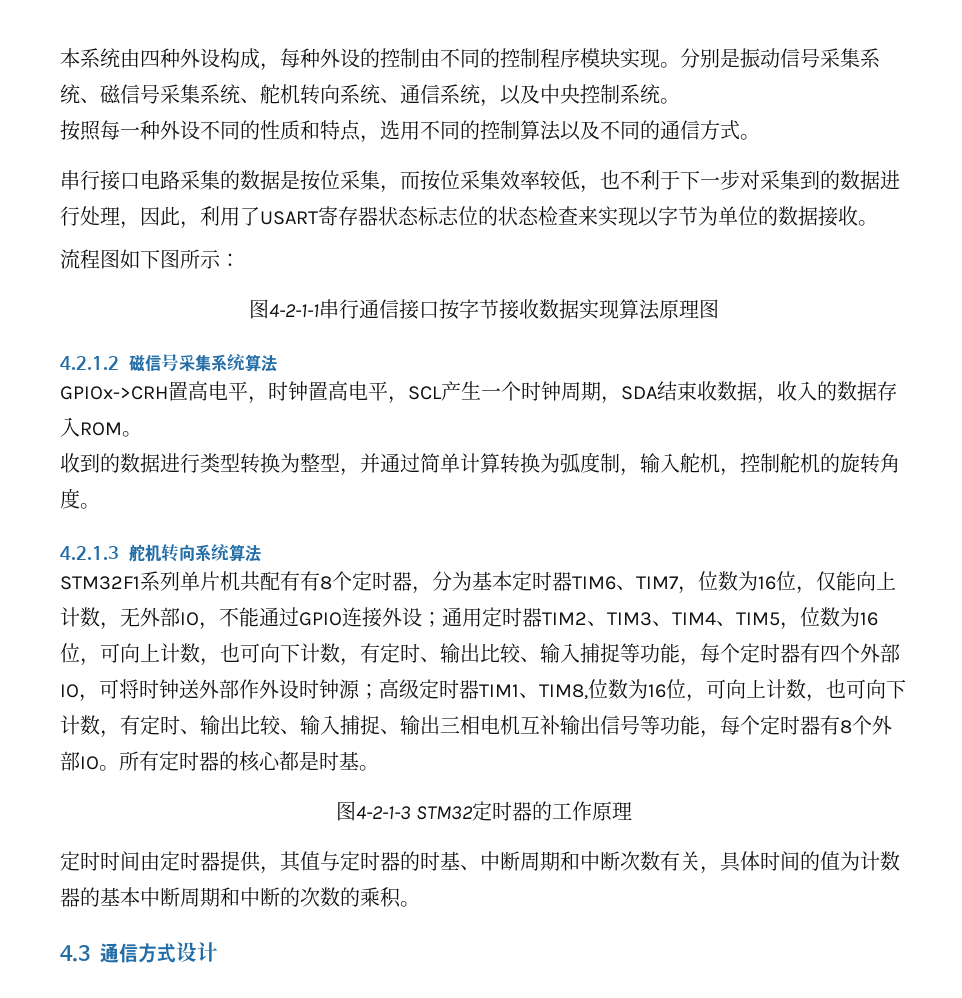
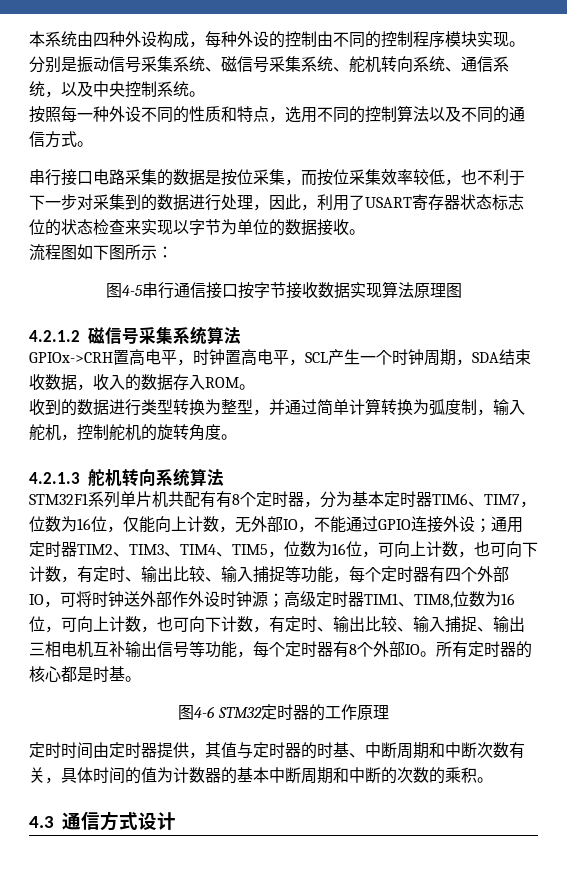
- 图4-2-1-1串行通信接口按字节接收数据实现算法原理图
+ 图4-5串行通信接口按字节接收数据实现算法原理图
- 图4-2-1-3 STM32定时器的工作原理
+ 图4-6 STM32定时器的工作原理

